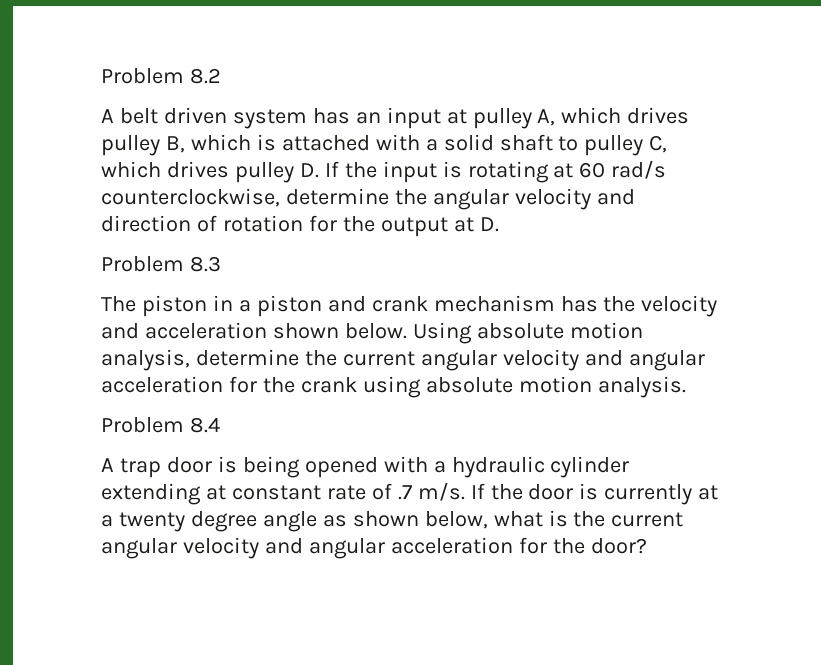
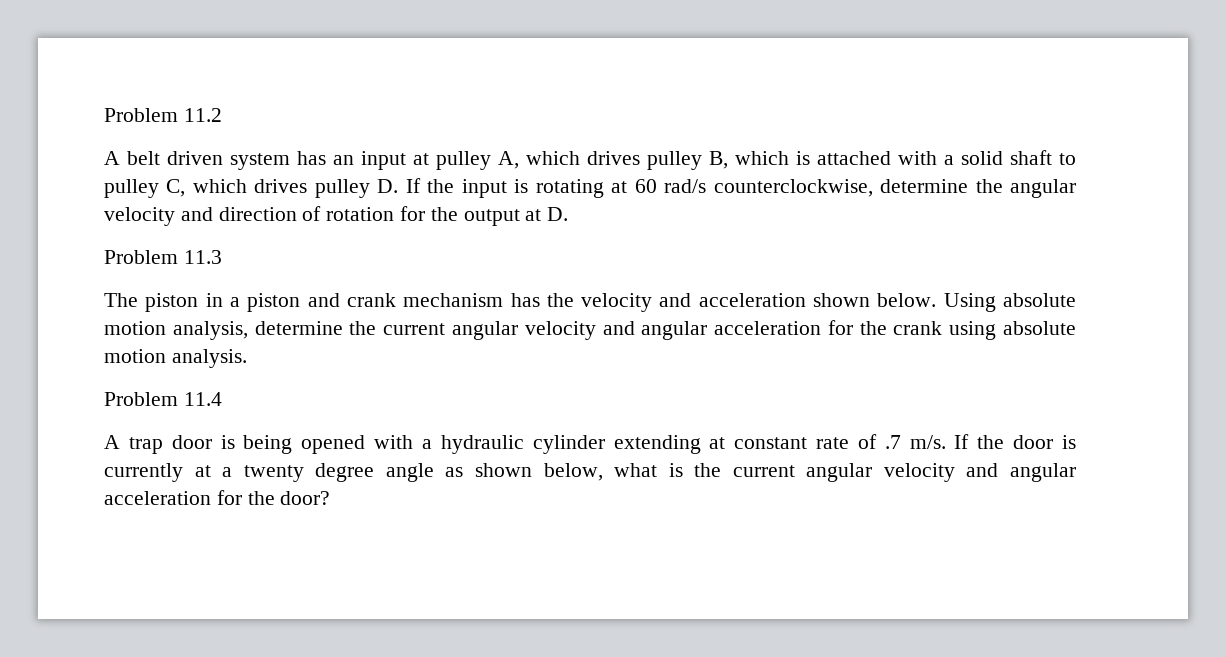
- Problem 8.2
+ Problem 11.2
- Problem 8.3
+ Problem 11.3
- Problem 8.4
+ Problem 11.4

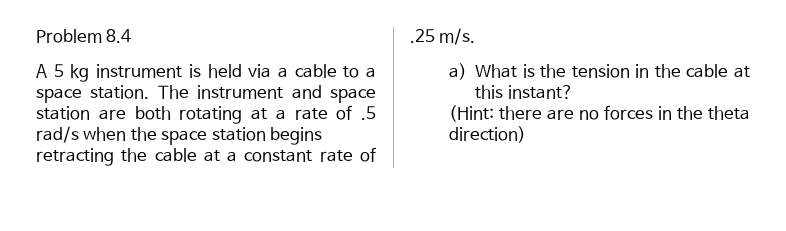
- Problem 11.2
- A belt driven system has an input at pulley A, which drives pulley B, which is attached with a solid shaft to pulley C, which drives pulley D. If the input is rotating at 60 rad/s counterclockwise, determine the angular velocity and direction of rotation for the output at D.
- Problem 11.3
- The piston in a piston and crank mechanism has the velocity and acceleration shown below. Using absolute motion analysis, determine the current angular velocity and angular acceleration for the crank using absolute motion analysis.
- Problem 11.4
- A trap door is being opened with a hydraulic cylinder extending at constant rate of .7 m/s. If the door is currently at a twenty degree angle as shown below, what is the current angular velocity and angular acceleration for the door?
+ Problem 8.4
+ A 5 kg instrument is held via a cable to a space station. The instrument and space station are both rotating at a rate of .5 rad/s when the space station begins retracting the cable at a constant rate of .25 m/s.
+ a) What is the tension in the cable at this instant?
+ (Hint: there are no forces in the theta direction)

